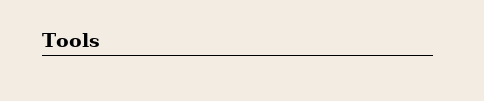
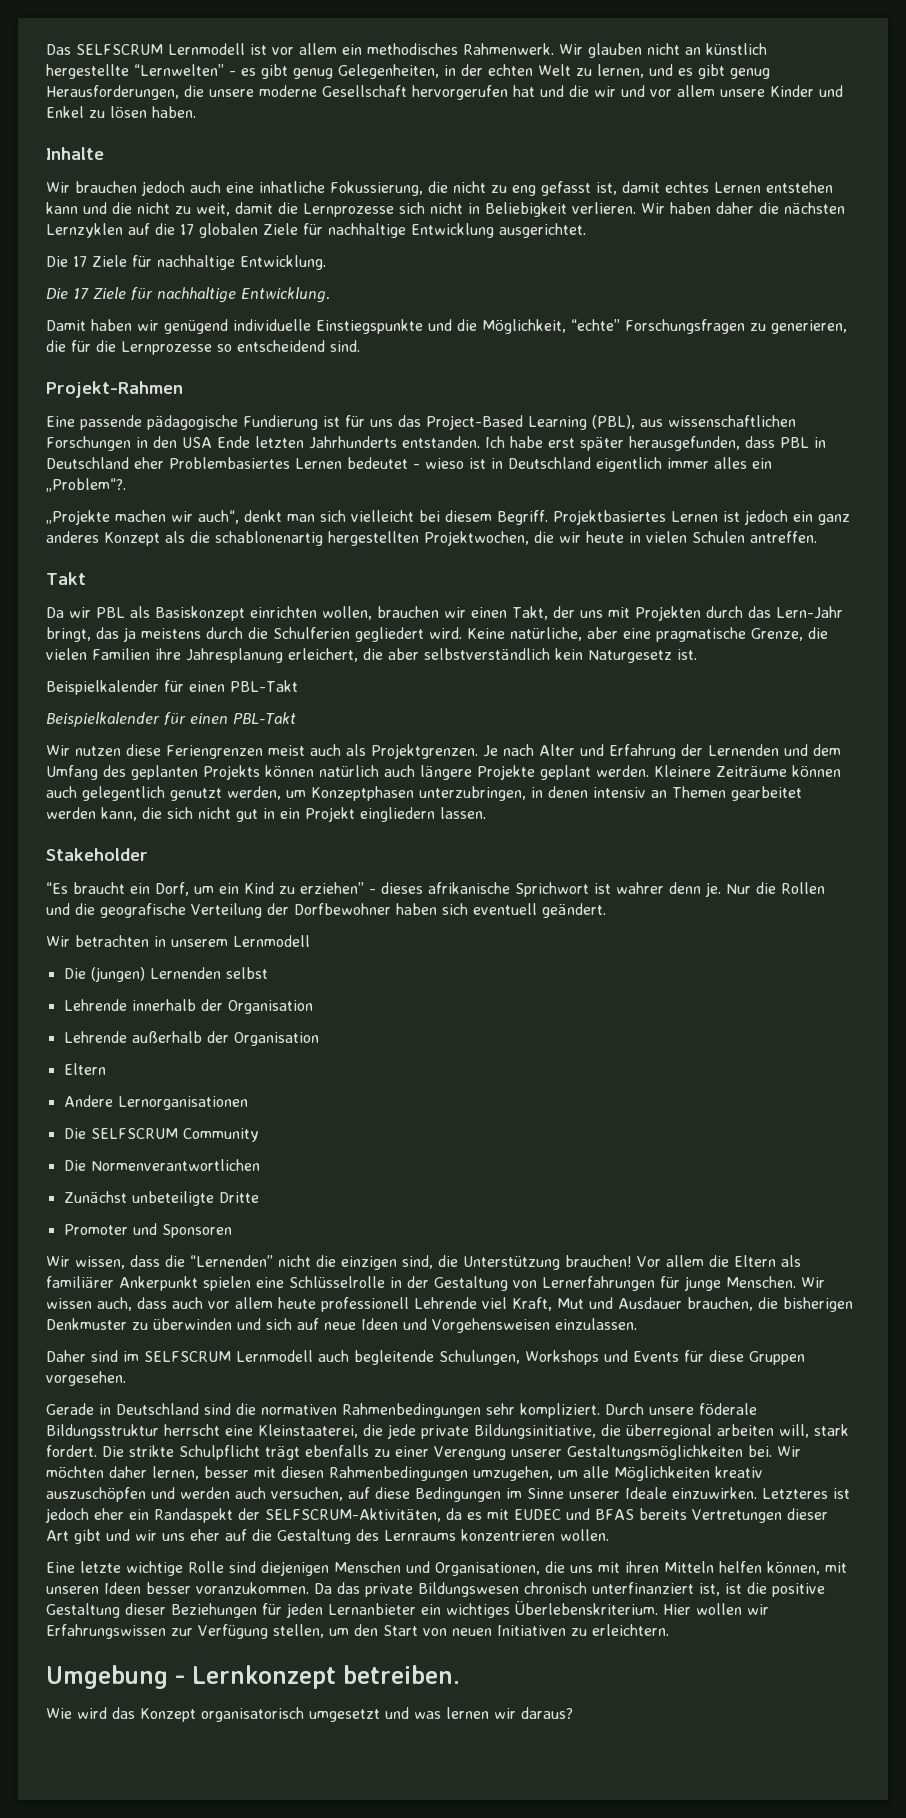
- Tools
+ Das SELFSCRUM Lernmodell ist vor allem ein methodisches Rahmenwerk. Wir glauben nicht an künstlich hergestellte “Lernwelten” - es gibt genug Gelegenheiten, in der echten Welt zu lernen, und es gibt genug Herausforderungen, die unsere moderne Gesellschaft hervorgerufen hat und die wir und vor allem unsere Kinder und Enkel zu lösen haben.
+ Inhalte
+ Wir brauchen jedoch auch eine inhatliche Fokussierung, die nicht zu eng gefasst ist, damit echtes Lernen entstehen kann und die nicht zu weit, damit die Lernprozesse sich nicht in Beliebigkeit verlieren. Wir haben daher die nächsten Lernzyklen auf die 17 globalen Ziele für nachhaltige Entwicklung ausgerichtet.
+ Die 17 Ziele für nachhaltige Entwicklung.
+ Die 17 Ziele für nachhaltige Entwicklung.
+ Damit haben wir genügend individuelle Einstiegspunkte und die Möglichkeit, “echte” Forschungsfragen zu generieren, die für die Lernprozesse so entscheidend sind.
+ Projekt-Rahmen
+ Eine passende pädagogische Fundierung ist für uns das Project-Based Learning (PBL), aus wissenschaftlichen Forschungen in den USA Ende letzten Jahrhunderts entstanden. Ich habe erst später herausgefunden, dass PBL in Deutschland eher Problembasiertes Lernen bedeutet - wieso ist in Deutschland eigentlich immer alles ein „Problem“?.
+ „Projekte machen wir auch“, denkt man sich vielleicht bei diesem Begriff. Projektbasiertes Lernen ist jedoch ein ganz anderes Konzept als die schablonenartig hergestellten Projektwochen, die wir heute in vielen Schulen antreffen.
+ Takt
+ Da wir PBL als Basiskonzept einrichten wollen, brauchen wir einen Takt, der uns mit Projekten durch das Lern-Jahr bringt, das ja meistens durch die Schulferien gegliedert wird. Keine natürliche, aber eine pragmatische Grenze, die vielen Familien ihre Jahresplanung erleichert, die aber selbstverständlich kein Naturgesetz ist.
+ Beispielkalender für einen PBL-Takt
+ Beispielkalender für einen PBL-Takt
+ Wir nutzen diese Feriengrenzen meist auch als Projektgrenzen. Je nach Alter und Erfahrung der Lernenden und dem Umfang des geplanten Projekts können natürlich auch längere Projekte geplant werden. Kleinere Zeiträume können auch gelegentlich genutzt werden, um Konzeptphasen unterzubringen, in denen intensiv an Themen gearbeitet werden kann, die sich nicht gut in ein Projekt eingliedern lassen.
+ Stakeholder
+ “Es braucht ein Dorf, um ein Kind zu erziehen” - dieses afrikanische Sprichwort ist wahrer denn je. Nur die Rollen und die geografische Verteilung der Dorfbewohner haben sich eventuell geändert.
+ Wir betrachten in unserem Lernmodell
+ Die (jungen) Lernenden selbst
+ Lehrende innerhalb der Organisation
+ Lehrende außerhalb der Organisation
+ Eltern
+ Andere Lernorganisationen
+ Die SELFSCRUM Community
+ Die Normenverantwortlichen
+ Zunächst unbeteiligte Dritte
+ Promoter und Sponsoren
+ Wir wissen, dass die “Lernenden” nicht die einzigen sind, die Unterstützung brauchen! Vor allem die Eltern als familiärer Ankerpunkt spielen eine Schlüsselrolle in der Gestaltung von Lernerfahrungen für junge Menschen. Wir wissen auch, dass auch vor allem heute professionell Lehrende viel Kraft, Mut und Ausdauer brauchen, die bisherigen Denkmuster zu überwinden und sich auf neue Ideen und Vorgehensweisen einzulassen.
+ Daher sind im SELFSCRUM Lernmodell auch begleitende Schulungen, Workshops und Events für diese Gruppen vorgesehen.
+ Gerade in Deutschland sind die normativen Rahmenbedingungen sehr kompliziert. Durch unsere föderale Bildungsstruktur herrscht eine Kleinstaaterei, die jede private Bildungsinitiative, die überregional arbeiten will, stark fordert. Die strikte Schulpflicht trägt ebenfalls zu einer Verengung unserer Gestaltungsmöglichkeiten bei. Wir möchten daher lernen, besser mit diesen Rahmenbedingungen umzugehen, um alle Möglichkeiten kreativ auszuschöpfen und werden auch versuchen, auf diese Bedingungen im Sinne unserer Ideale einzuwirken. Letzteres ist jedoch eher ein Randaspekt der SELFSCRUM-Aktivitäten, da es mit EUDEC und BFAS bereits Vertretungen dieser Art gibt und wir uns eher auf die Gestaltung des Lernraums konzentrieren wollen.
+ Eine letzte wichtige Rolle sind diejenigen Menschen und Organisationen, die uns mit ihren Mitteln helfen können, mit unseren Ideen besser voranzukommen. Da das private Bildungswesen chronisch unterfinanziert ist, ist die positive Gestaltung dieser Beziehungen für jeden Lernanbieter ein wichtiges Überlebenskriterium. Hier wollen wir Erfahrungswissen zur Verfügung stellen, um den Start von neuen Initiativen zu erleichtern.
+ Umgebung - Lernkonzept betreiben.
+ Wie wird das Konzept organisatorisch umgesetzt und was lernen wir daraus?

